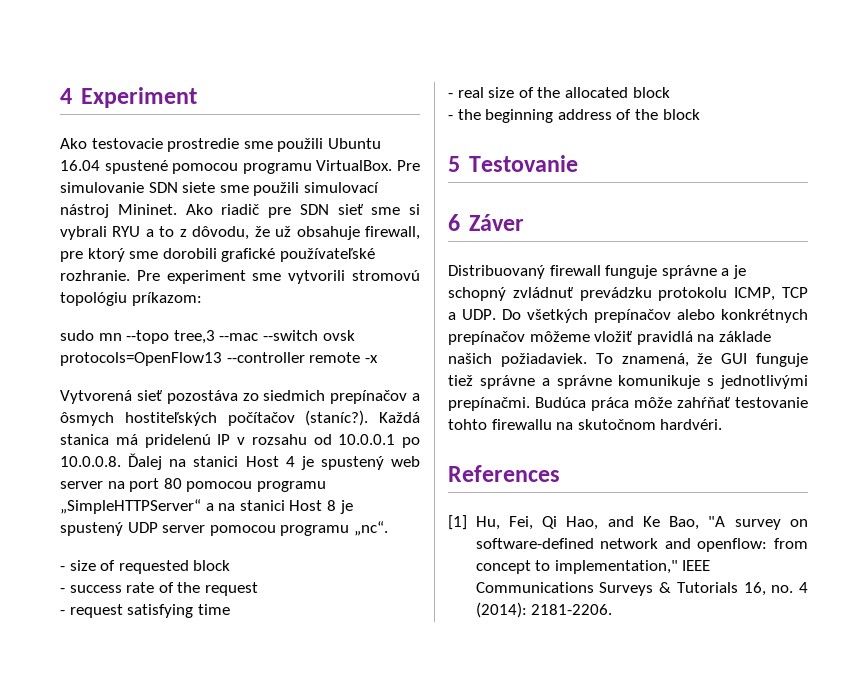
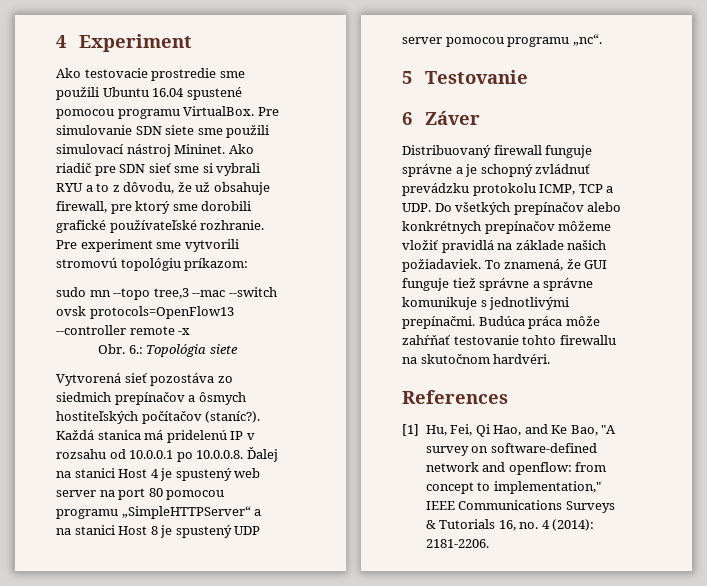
+ Obr. 6.: Topológia siete
- - size of requested block
- - success rate of the request
- - request satisfying time
- - real size of the allocated block
- - the beginning address of the block

